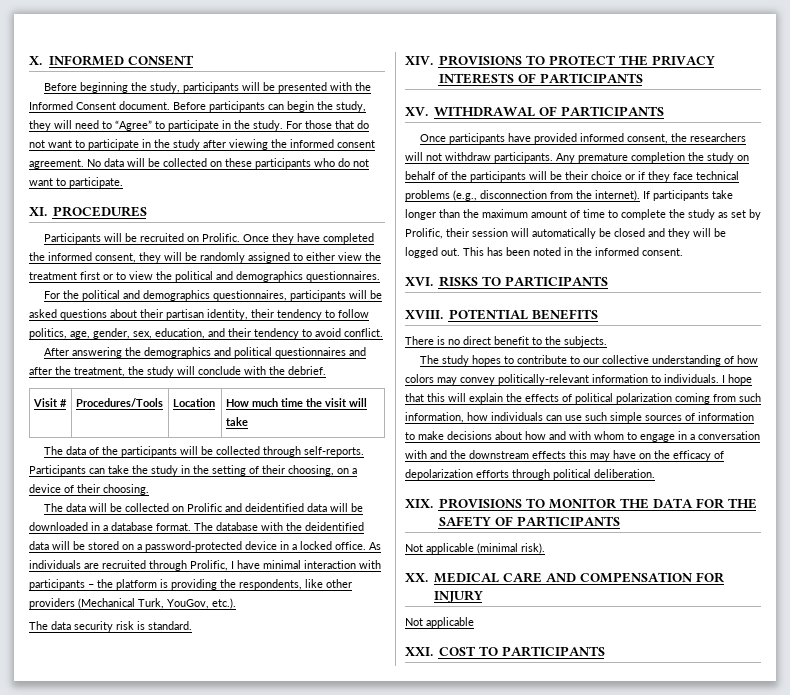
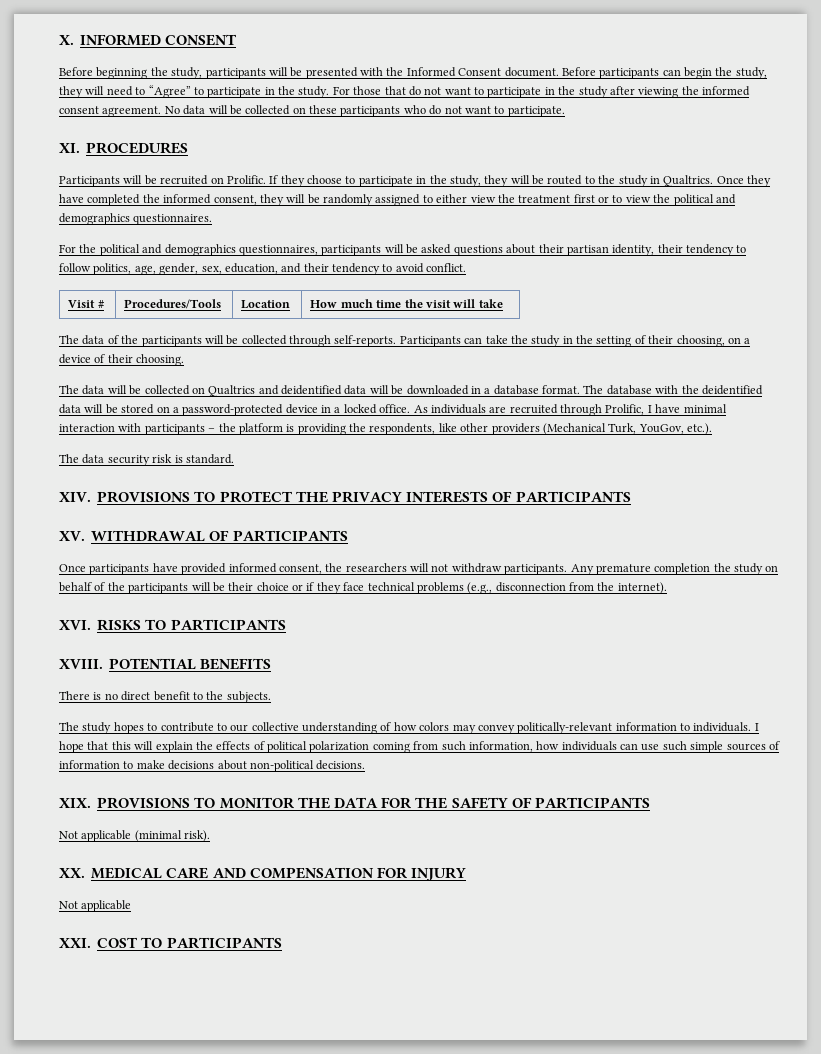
+ If they choose to participate in the study, they will be routed to the study in Qualtrics.
- After answering the demographics and political questionnaires and after the treatment, the study will conclude with the debrief.
- The data will be collected on Prolific and deidentified data will be downloaded in a database format.
+ The data will be collected on Qualtrics and deidentified data will be downloaded in a database format.
- If participants take longer than the maximum amount of time to complete the study as set by Prolific, their session will automatically be closed and they will be logged out. This has been noted in the informed consent.
- I hope that this will explain the effects of political polarization coming from such information, how individuals can use such simple sources of information to make decisions about how and with whom to engage in a conversation with and the downstream effects this may have on the efficacy of depolarization efforts through political deliberation.
+ I hope that this will explain the effects of political polarization coming from such information, how individuals can use such simple sources of information to make decisions about non-political decisions.

